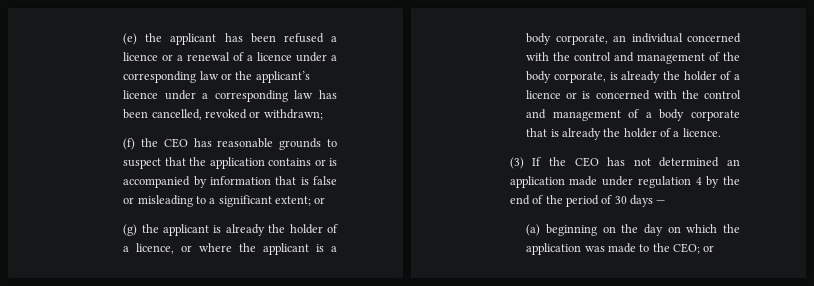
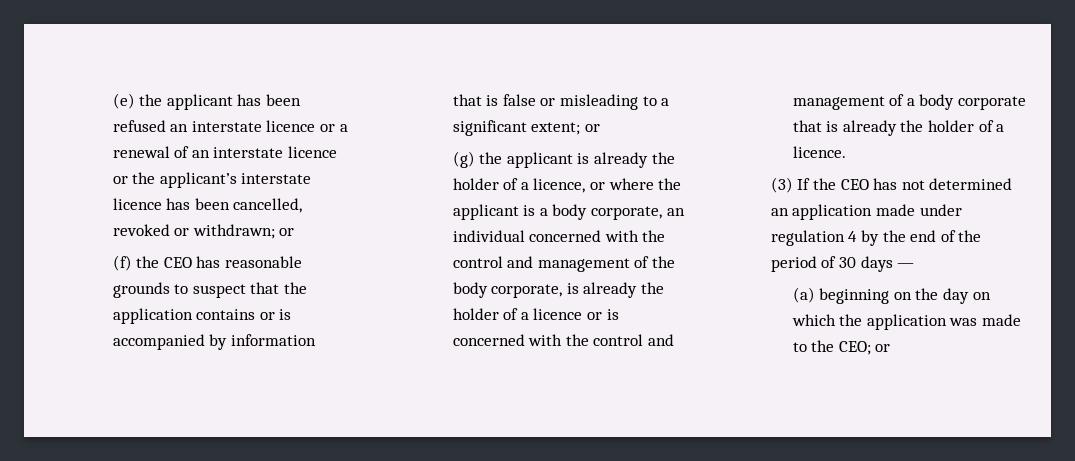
- (e) the applicant has been refused a licence or a renewal of a licence under a corresponding law or the applicant’s licence under a corresponding law has been cancelled, revoked or withdrawn;
+ (e) the applicant has been refused an interstate licence or a renewal of an interstate licence or the applicant’s interstate licence has been cancelled, revoked or withdrawn; or

